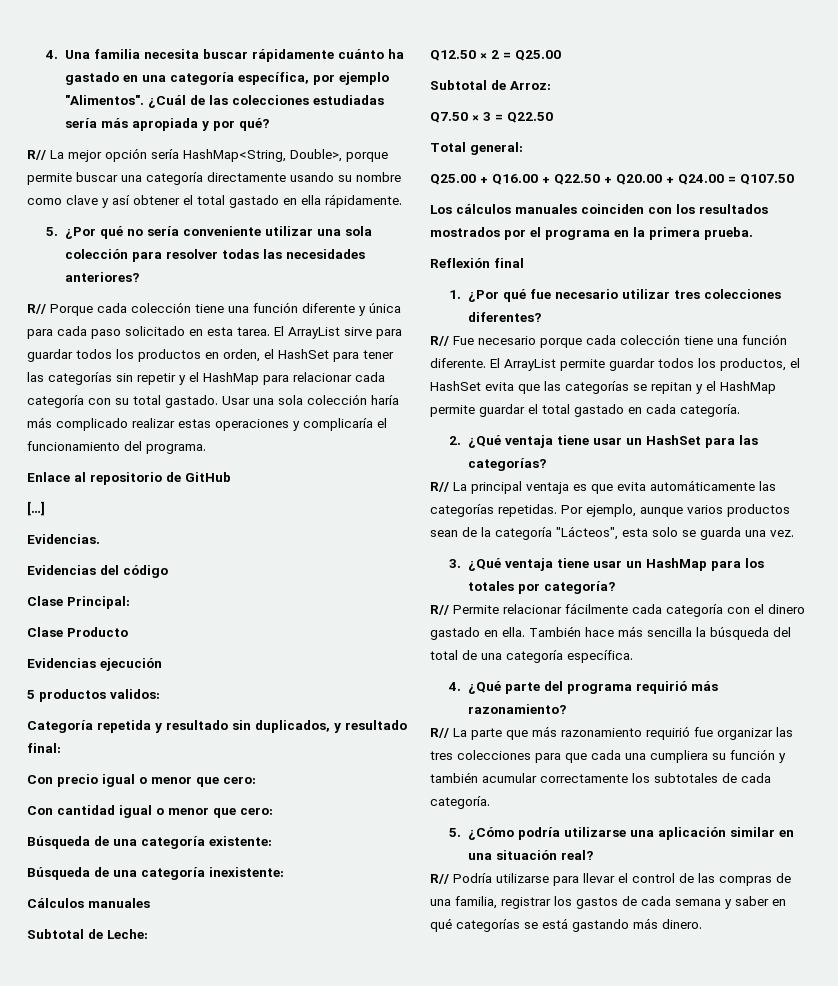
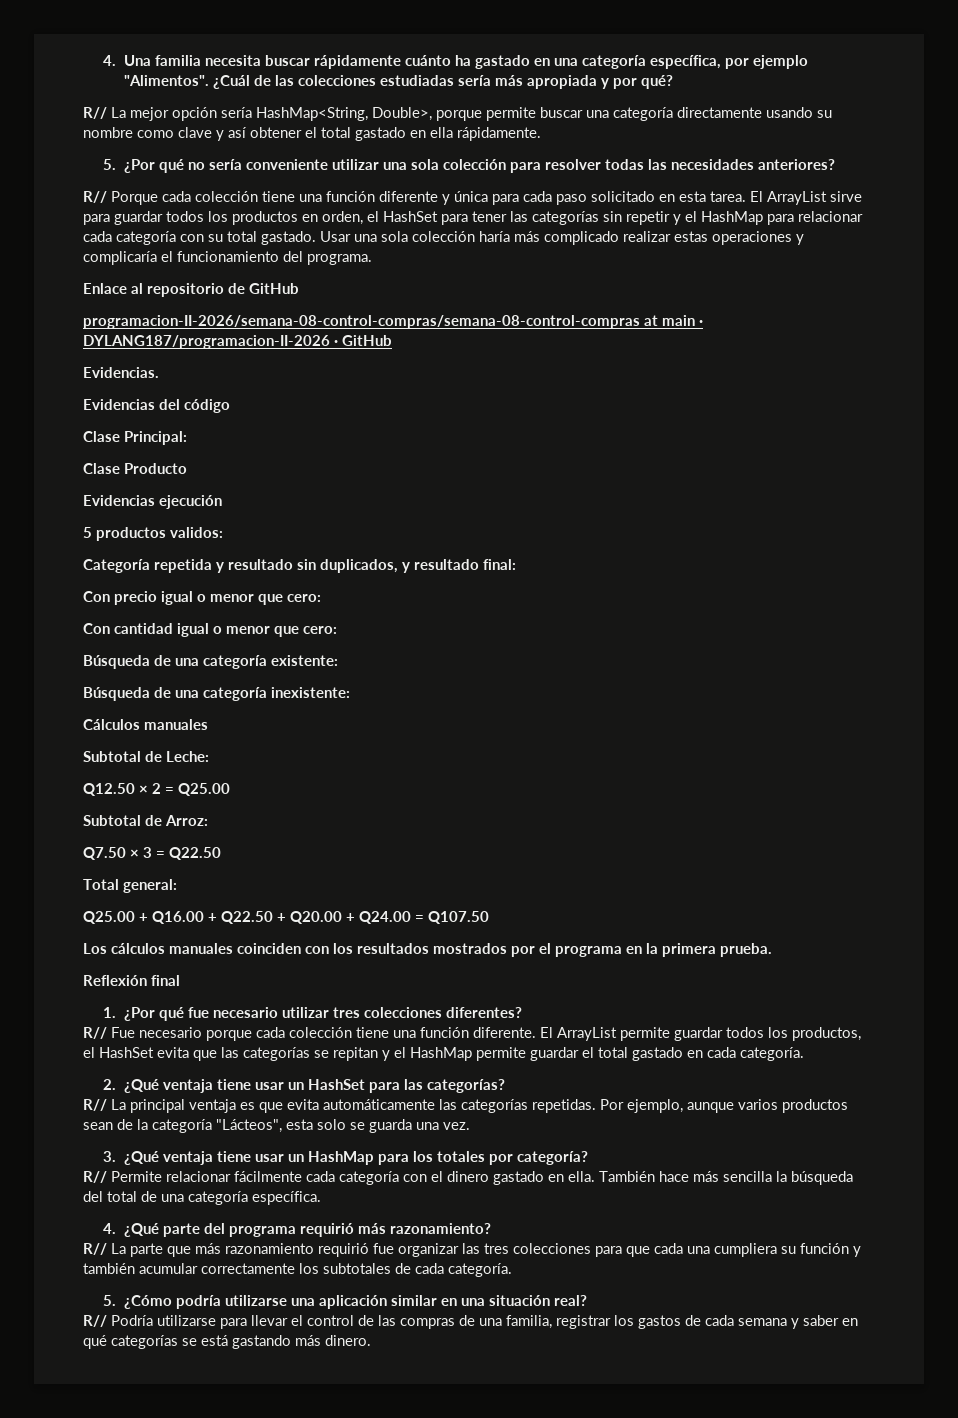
- […]
+ programacion-II-2026/semana-08-control-compras/semana-08-control-compras at main · DYLANG187/programacion-II-2026 · GitHub

